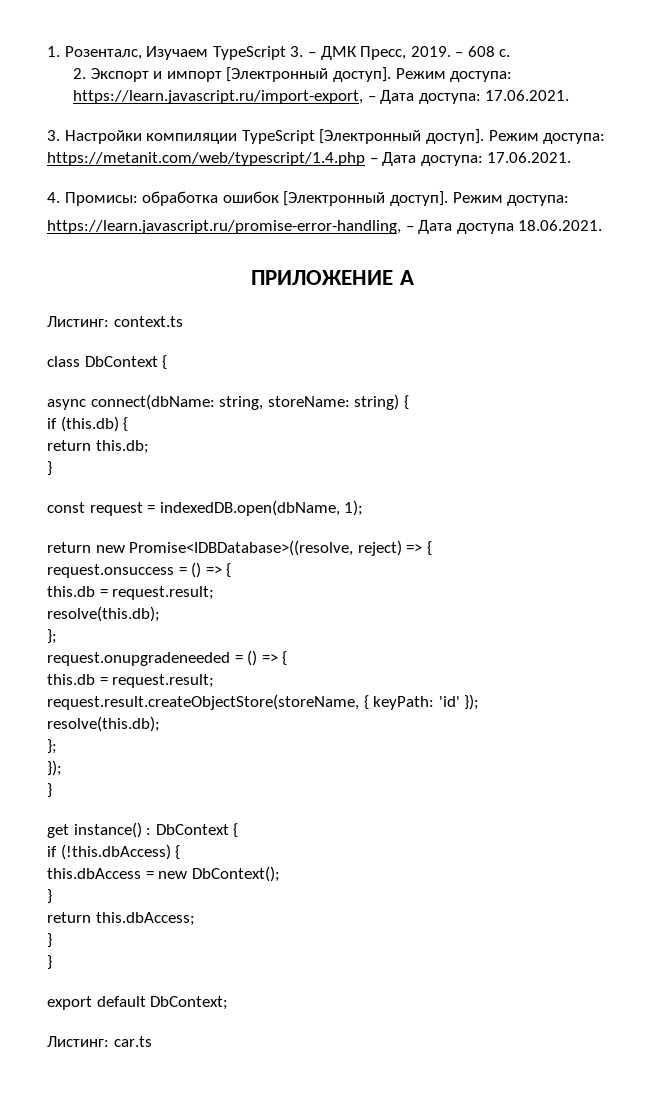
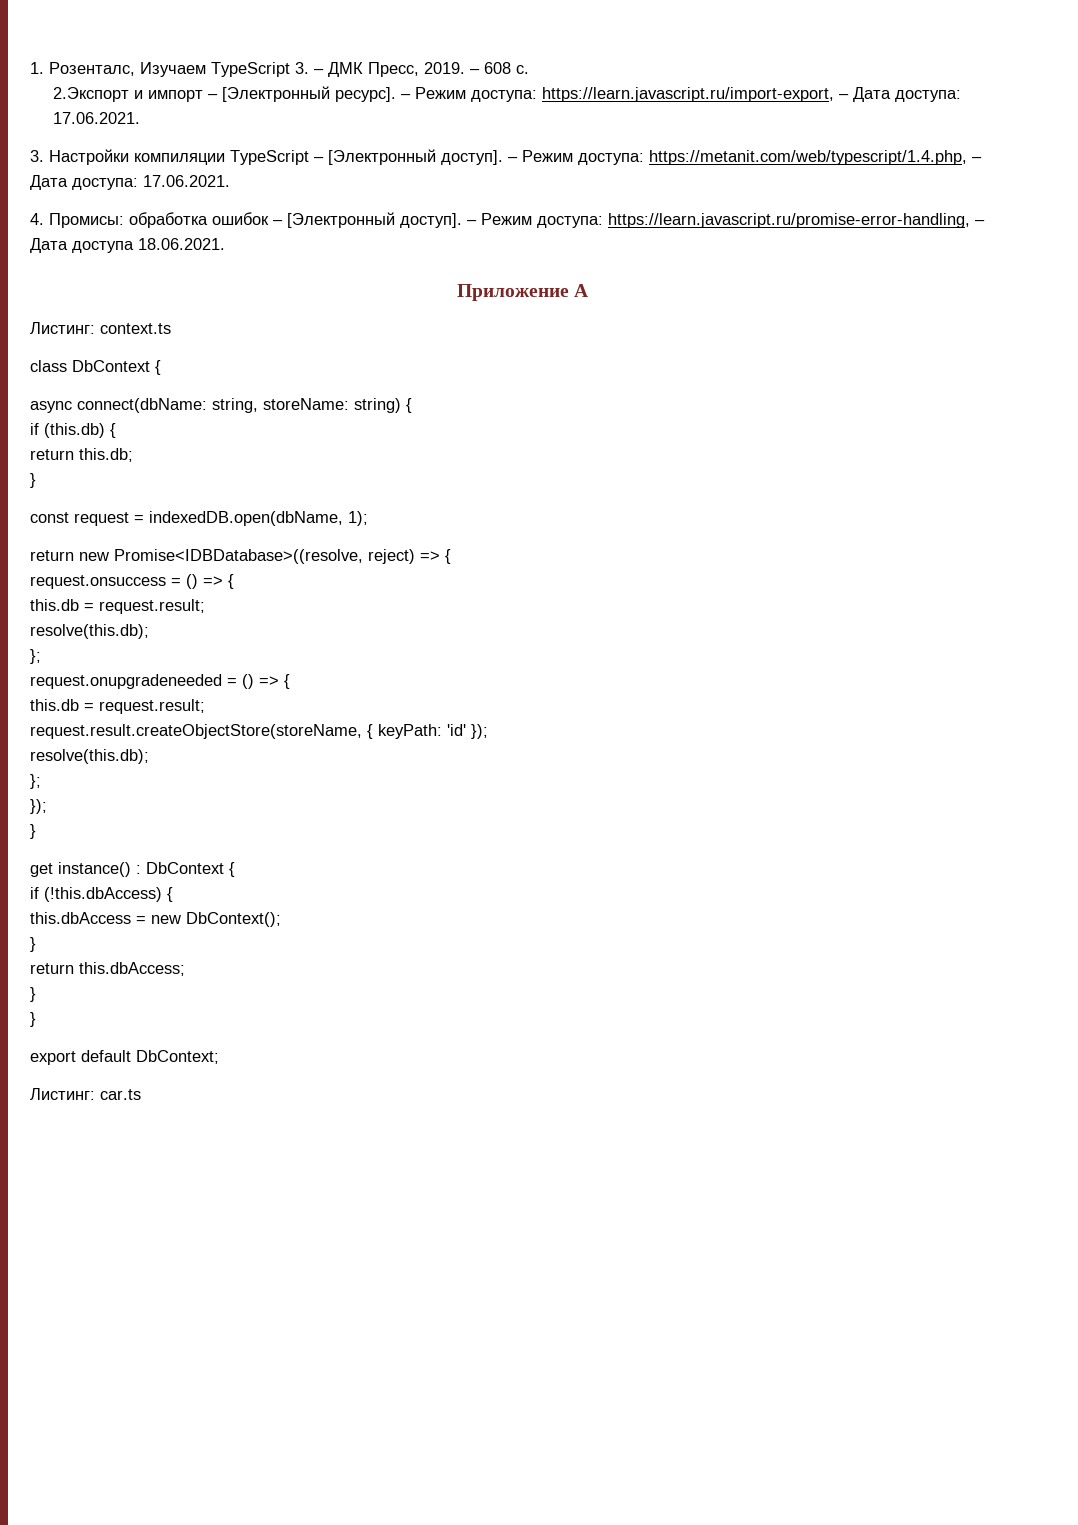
- 2. Экспорт и импорт [Электронный доступ]. Режим доступа: https://learn.javascript.ru/import-export, – Дата доступа: 17.06.2021.
+ 2.Экспорт и импорт – [Электронный ресурс]. – Режим доступа: https://learn.javascript.ru/import-export, – Дата доступа: 17.06.2021.
- 3. Настройки компиляции TypeScript [Электронный доступ]. Режим доступа: https://metanit.com/web/typescript/1.4.php – Дата доступа: 17.06.2021.
+ 3. Настройки компиляции TypeScript – [Электронный доступ]. – Режим доступа: https://metanit.com/web/typescript/1.4.php, – Дата доступа: 17.06.2021.
- 4. Промисы: обработка ошибок [Электронный доступ]. Режим доступа:
- https://learn.javascript.ru/promise-error-handling, – Дата доступа 18.06.2021.
+ 4. Промисы: обработка ошибок – [Электронный доступ]. – Режим доступа: https://learn.javascript.ru/promise-error-handling, – Дата доступа 18.06.2021.
- ПРИЛОЖЕНИЕ A
+ Приложение A

